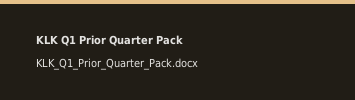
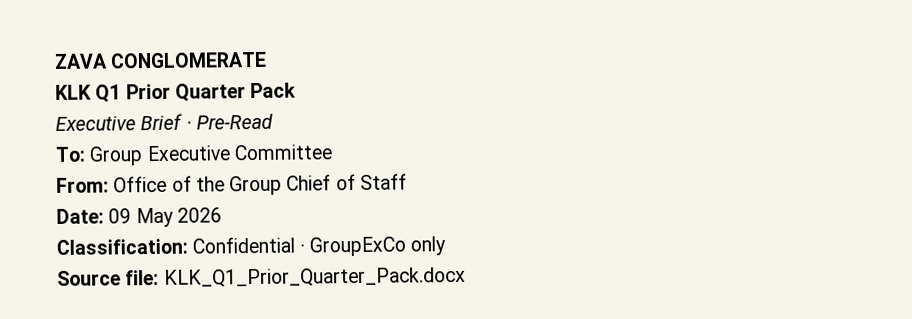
+ ZAVA CONGLOMERATE
- KLK_Q1_Prior_Quarter_Pack.docx
+ Executive Brief · Pre-Read
+ To: Group Executive Committee
+ From: Office of the Group Chief of Staff
+ Date: 09 May 2026
+ Classification: Confidential · GroupExCo only
+ Source file: KLK_Q1_Prior_Quarter_Pack.docx

